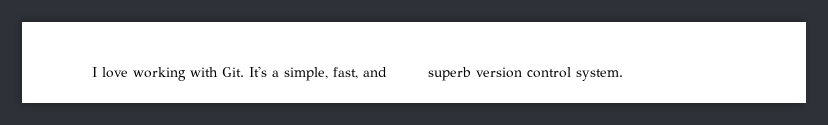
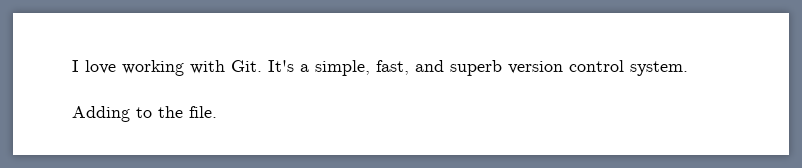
+ Adding to the file.

